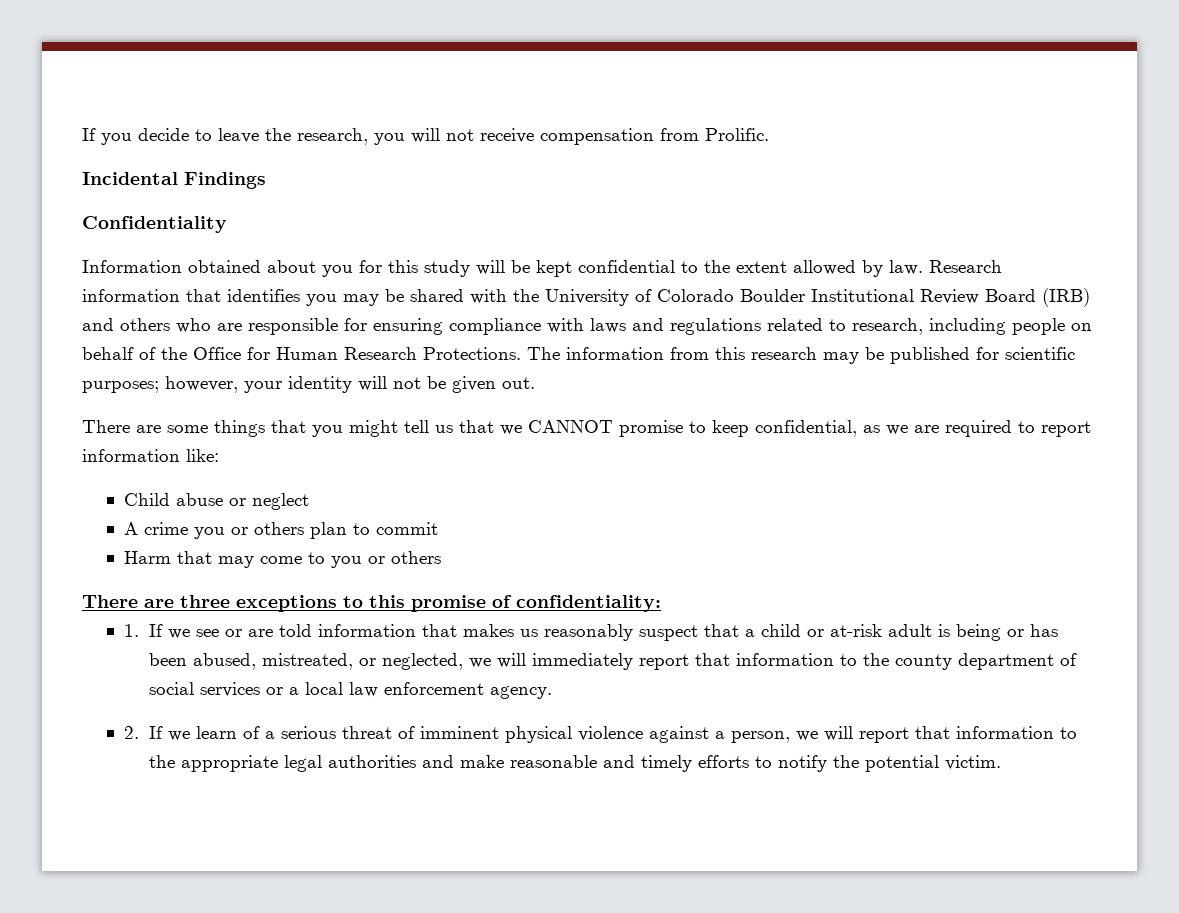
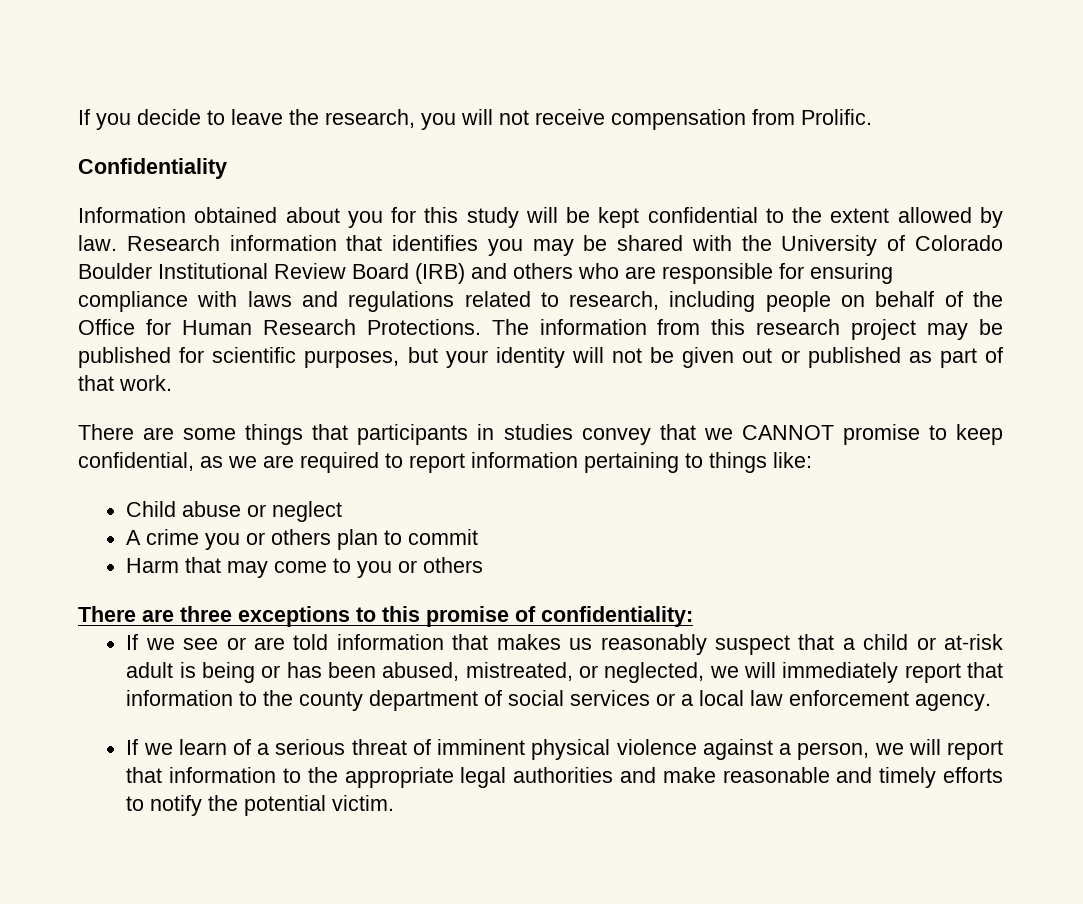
- Incidental Findings
- The information from this research may be published for scientific purposes; however, your identity will not be given out.
+ The information from this research project may be published for scientific purposes, but your identity will not be given out or published as part of that work.
- There are some things that you might tell us that we CANNOT promise to keep confidential, as we are required to report information like:
+ There are some things that participants in studies convey that we CANNOT promise to keep confidential, as we are required to report information pertaining to things like:
- 1. If we see or are told information that makes us reasonably suspect that a child or at-risk adult is being or has been abused, mistreated, or neglected, we will immediately report that information to the county department of social services or a local law enforcement agency.
+ If we see or are told information that makes us reasonably suspect that a child or at-risk adult is being or has been abused, mistreated, or neglected, we will immediately report that information to the county department of social services or a local law enforcement agency.
- 2. If we learn of a serious threat of imminent physical violence against a person, we will report that information to the appropriate legal authorities and make reasonable and timely efforts to notify the potential victim.
+ If we learn of a serious threat of imminent physical violence against a person, we will report that information to the appropriate legal authorities and make reasonable and timely efforts to notify the potential victim.

